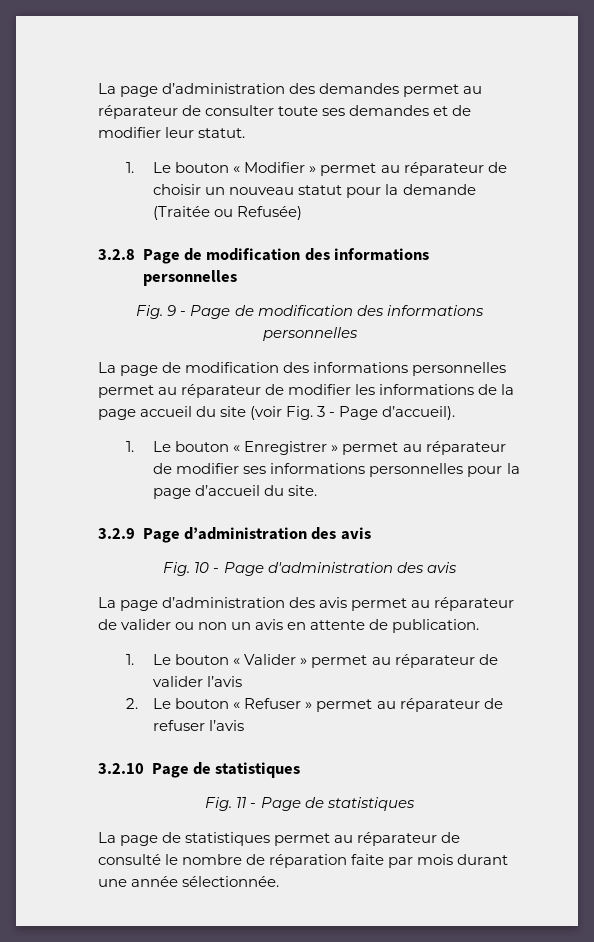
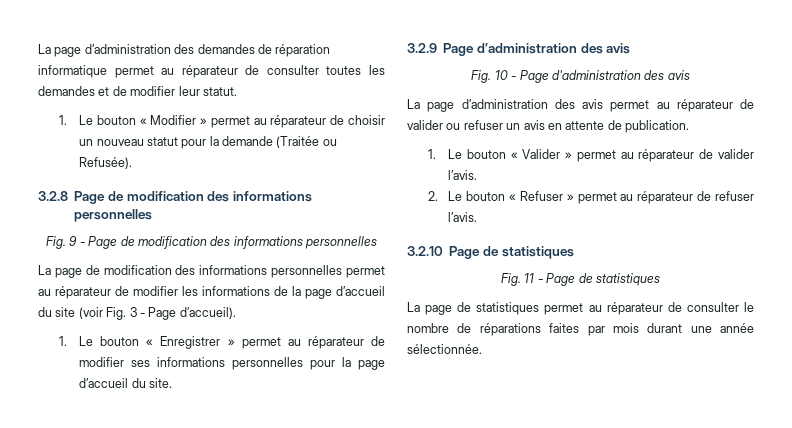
- La page d’administration des demandes permet au réparateur de consulter toute ses demandes et de modifier leur statut.
+ La page d’administration des demandes de réparation informatique permet au réparateur de consulter toutes les demandes et de modifier leur statut.
- 1. Le bouton « Modifier » permet au réparateur de choisir un nouveau statut pour la demande (Traitée ou Refusée)
+ 1. Le bouton « Modifier » permet au réparateur de choisir un nouveau statut pour la demande (Traitée ou Refusée).
- La page de modification des informations personnelles permet au réparateur de modifier les informations de la page accueil du site (voir Fig. 3 - Page d’accueil).
+ La page de modification des informations personnelles permet au réparateur de modifier les informations de la page d’accueil du site (voir Fig. 3 - Page d’accueil).
- La page d’administration des avis permet au réparateur de valider ou non un avis en attente de publication.
+ La page d’administration des avis permet au réparateur de valider ou refuser un avis en attente de publication.
- 1. Le bouton « Valider » permet au réparateur de valider l’avis
+ 1. Le bouton « Valider » permet au réparateur de valider l’avis.
- 2. Le bouton « Refuser » permet au réparateur de refuser l’avis
+ 2. Le bouton « Refuser » permet au réparateur de refuser l’avis.
- La page de statistiques permet au réparateur de consulté le nombre de réparation faite par mois durant une année sélectionnée.
+ La page de statistiques permet au réparateur de consulter le nombre de réparations faites par mois durant une année sélectionnée.

